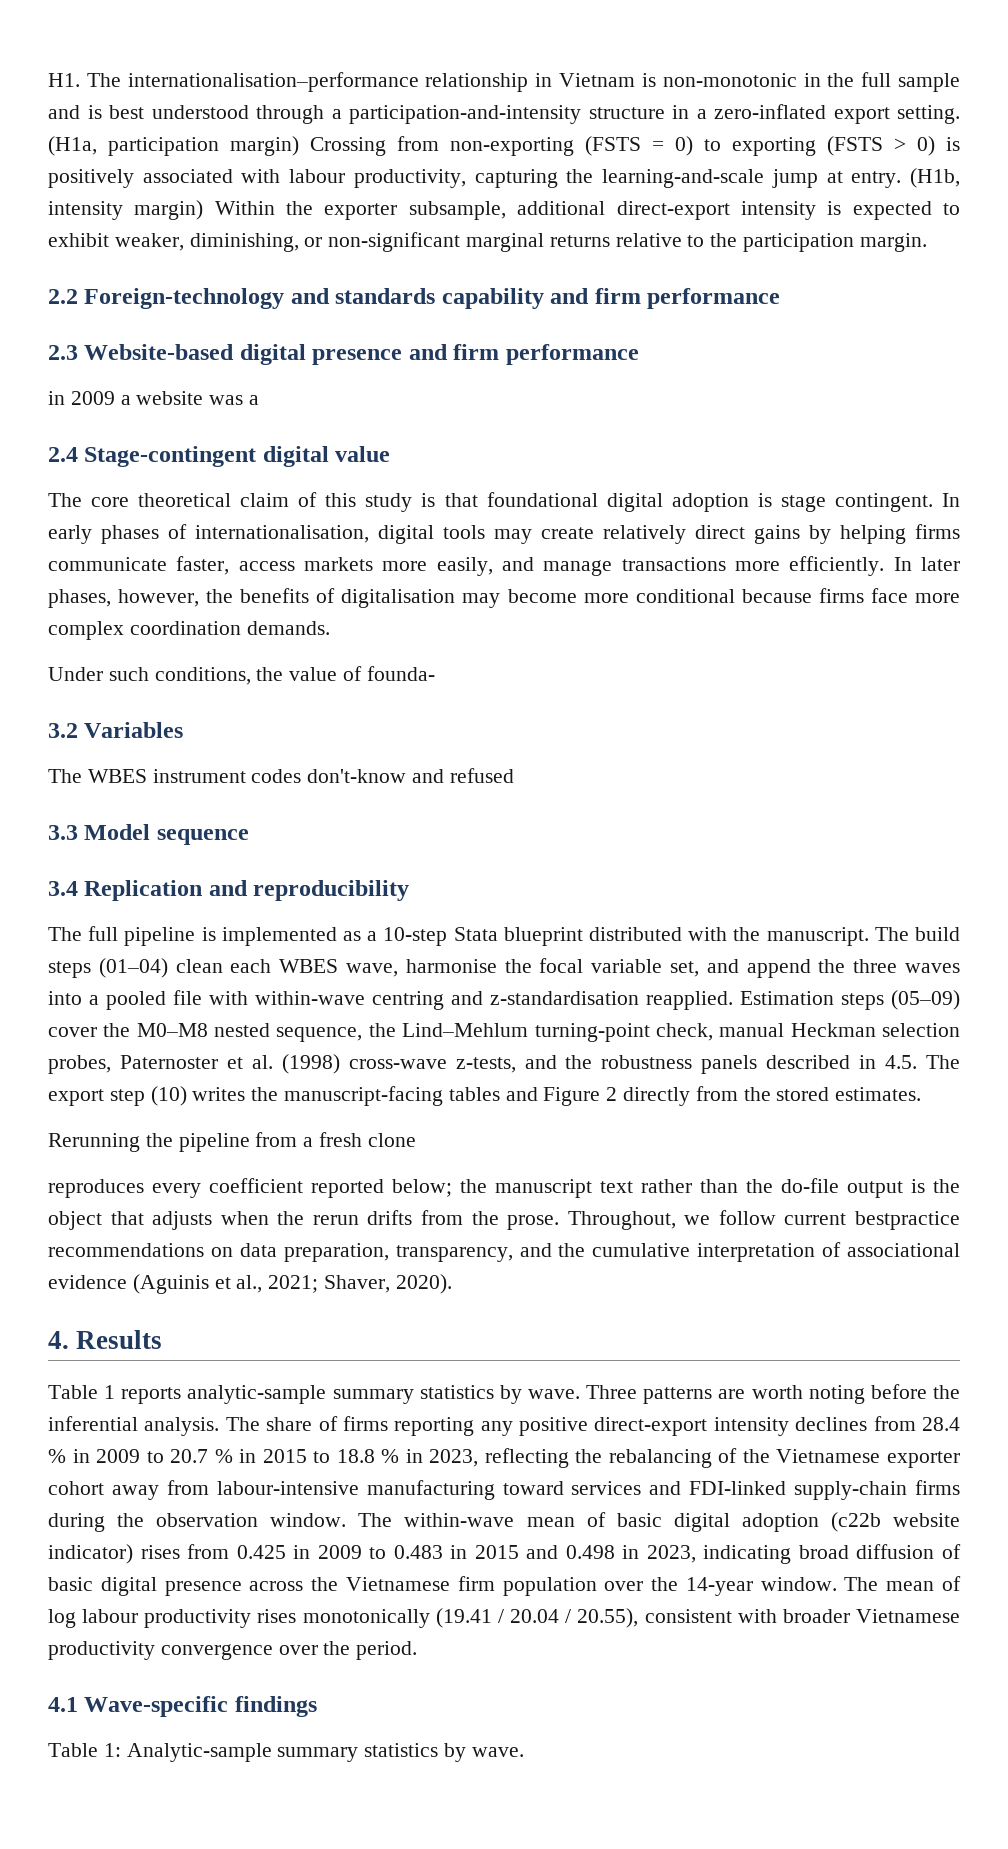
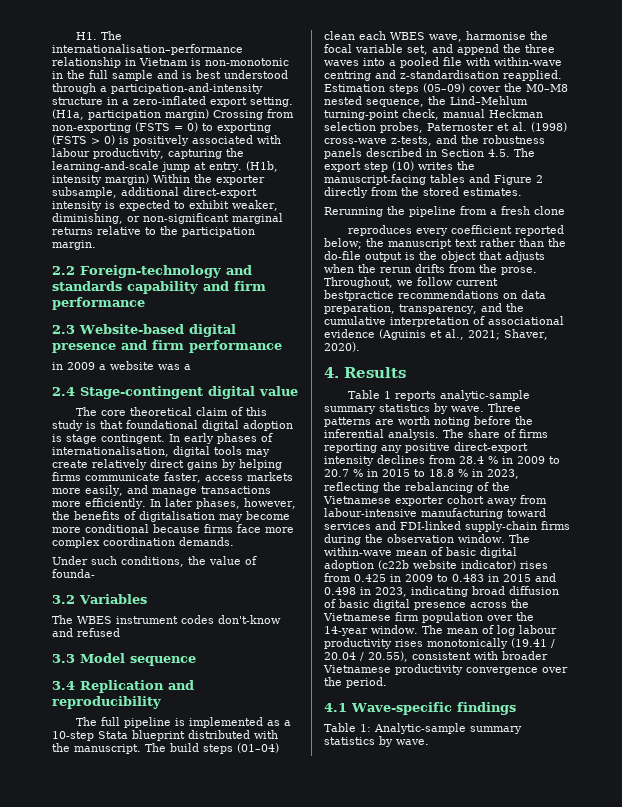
- Estimation steps (05–09) cover the M0–M8 nested sequence, the Lind–Mehlum turning-point check, manual Heckman selection probes, Paternoster et al. (1998) cross-wave z-tests, and the robustness panels described in 4.5. The export step (10) writes the manuscript-facing tables and Figure 2 directly from the stored estimates.
+ Estimation steps (05–09) cover the M0–M8 nested sequence, the Lind–Mehlum turning-point check, manual Heckman selection probes, Paternoster et al. (1998) cross-wave z-tests, and the robustness panels described in Section 4.5. The export step (10) writes the manuscript-facing tables and Figure 2 directly from the stored estimates.

